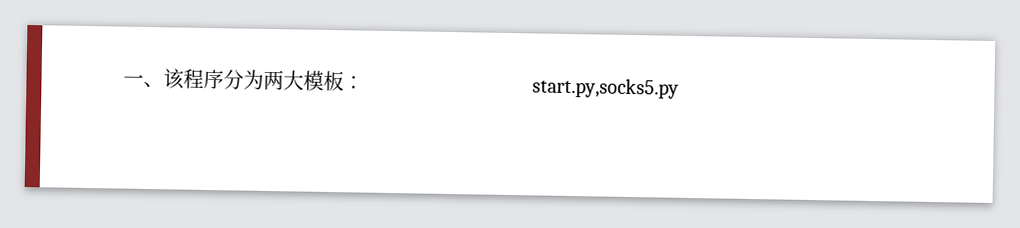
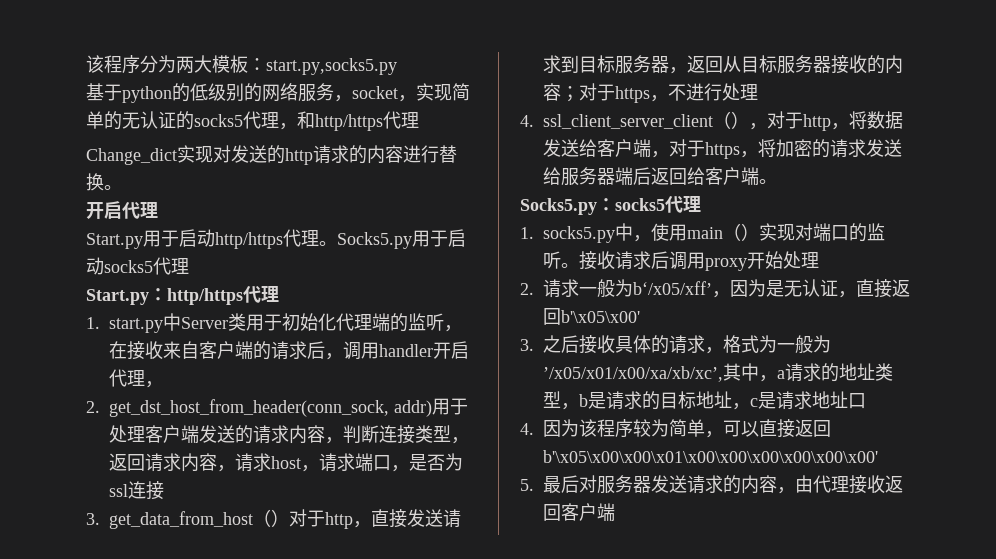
- 一、该程序分为两大模板：start.py,socks5.py
+ 该程序分为两大模板：start.py,socks5.py
+ 基于python的低级别的网络服务，socket，实现简单的无认证的socks5代理，和http/https代理
+ Change_dict实现对发送的http请求的内容进行替换。
+ 开启代理
+ Start.py用于启动http/https代理。Socks5.py用于启动socks5代理
+ Start.py：http/https代理
+ 1. start.py中Server类用于初始化代理端的监听，在接收来自客户端的请求后，调用handler开启代理，
+ 2. get_dst_host_from_header(conn_sock, addr)用于处理客户端发送的请求内容，判断连接类型，返回请求内容，请求host，请求端口，是否为ssl连接
+ 3. get_data_from_host（）对于http，直接发送请求到目标服务器，返回从目标服务器接收的内容；对于https，不进行处理
+ 4. ssl_client_server_client（），对于http，将数据发送给客户端，对于https，将加密的请求发送给服务器端后返回给客户端。
+ Socks5.py：socks5代理
+ 1. socks5.py中，使用main（）实现对端口的监听。接收请求后调用proxy开始处理
+ 2.请求一般为b‘/x05/xff’，因为是无认证，直接返回b'\x05\x00'
+ 3.之后接收具体的请求，格式为一般为’/x05/x01/x00/xa/xb/xc’,其中，a请求的地址类型，b是请求的目标地址，c是请求地址口
+ 4.因为该程序较为简单，可以直接返回b'\x05\x00\x00\x01\x00\x00\x00\x00\x00\x00'
+ 5.最后对服务器发送请求的内容，由代理接收返回客户端

